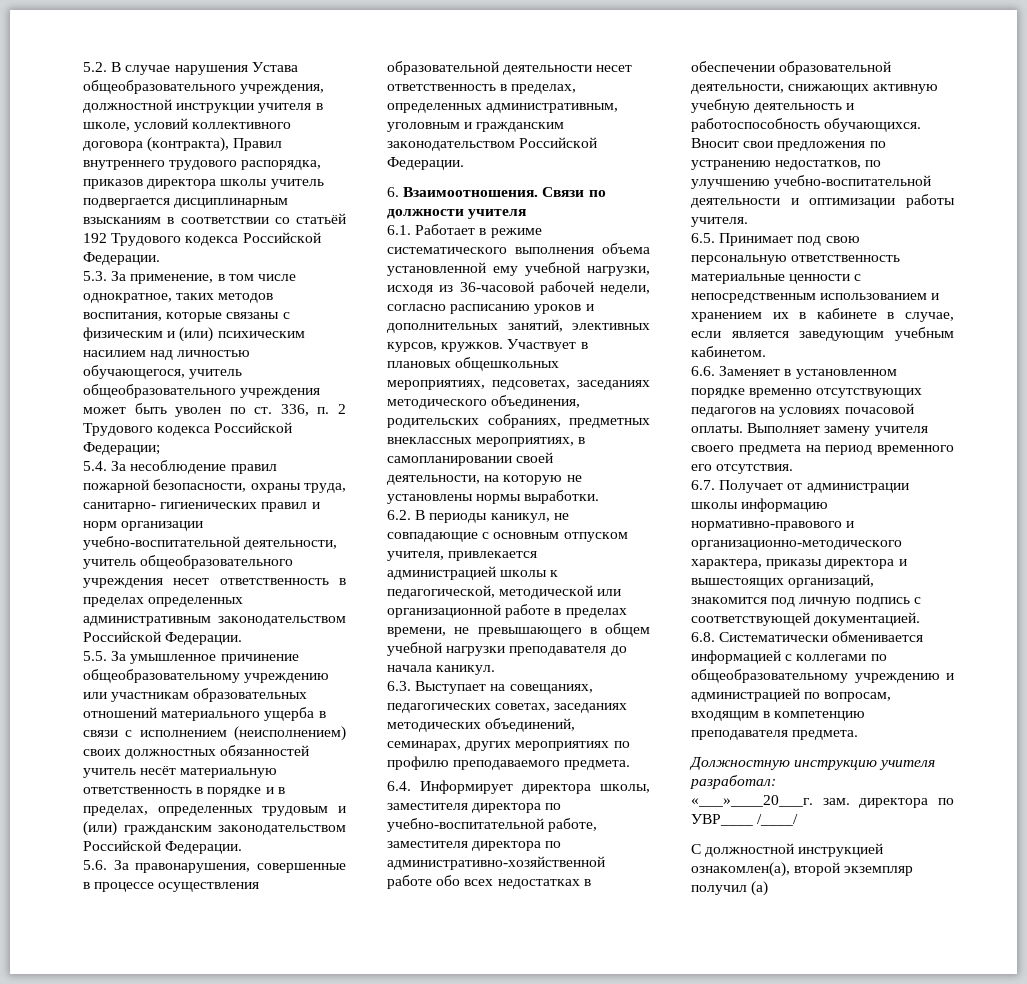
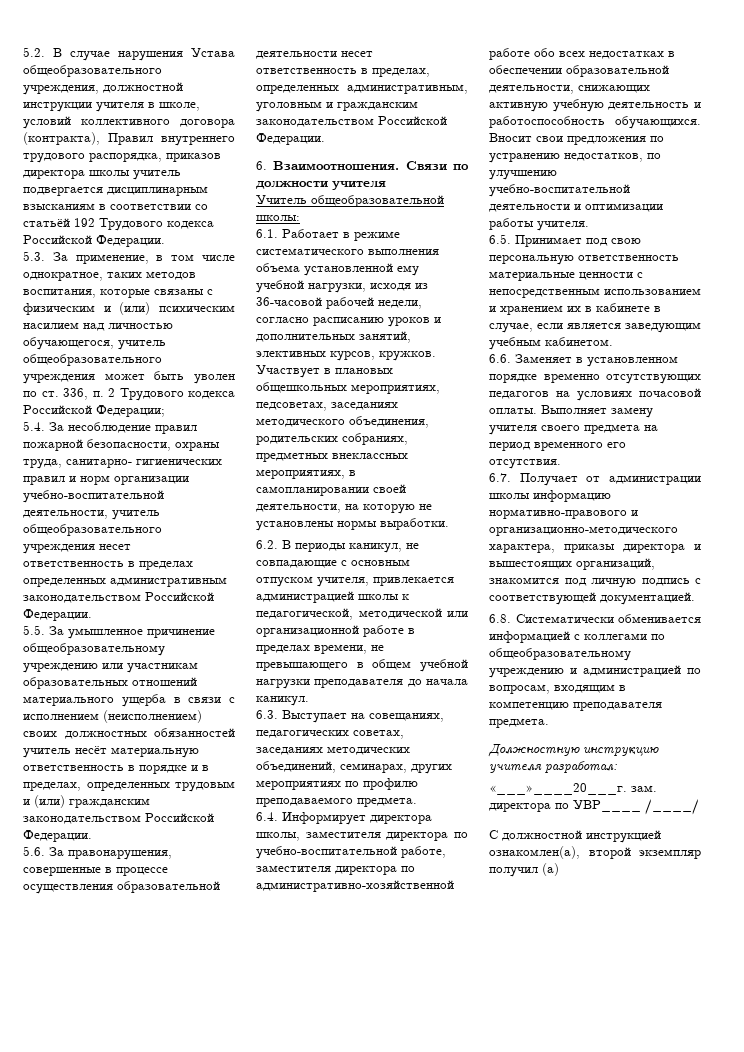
+ Учитель общеобразовательной школы:

